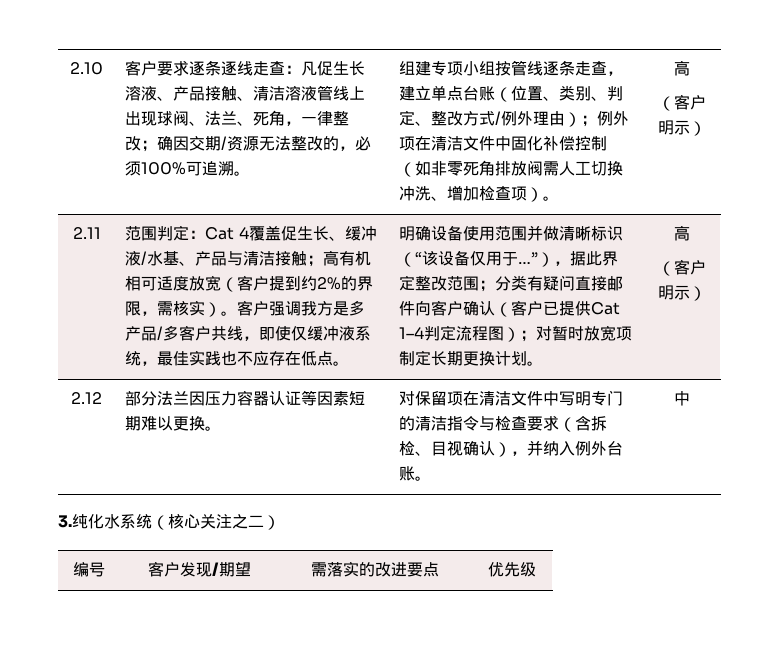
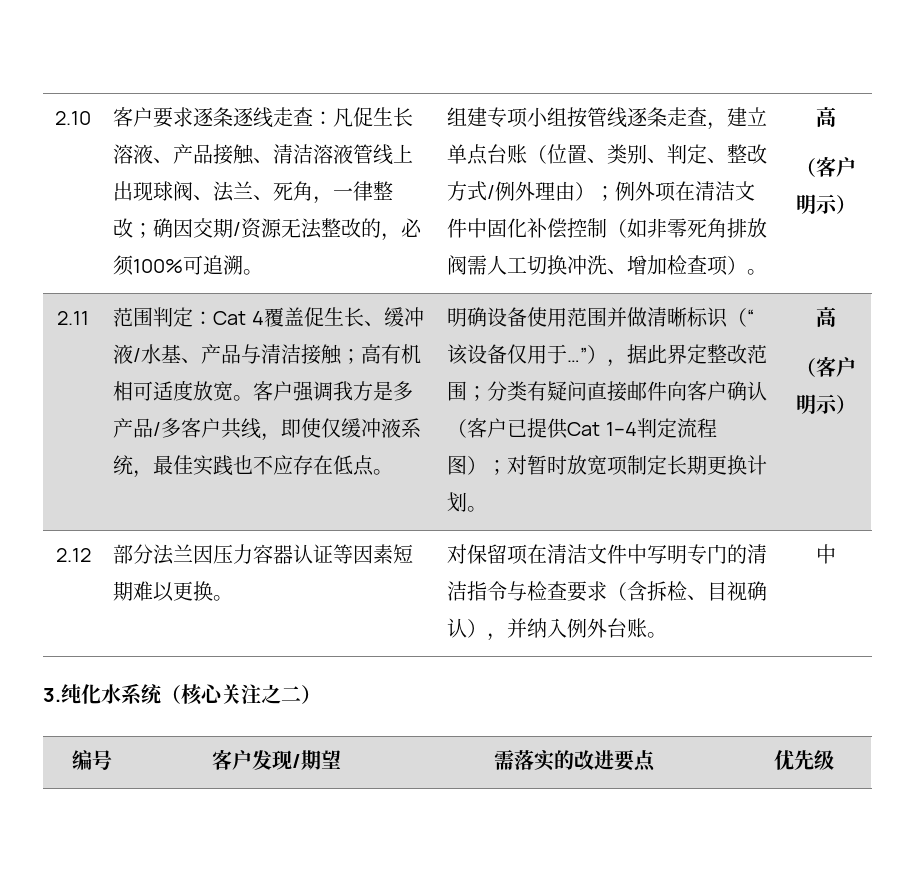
- 范围判定：Cat 4覆盖促生长、缓冲液/水基、产品与清洁接触；高有机相可适度放宽（客户提到约2%的界限，需核实）。
+ 范围判定：Cat 4覆盖促生长、缓冲液/水基、产品与清洁接触；高有机相可适度放宽。

